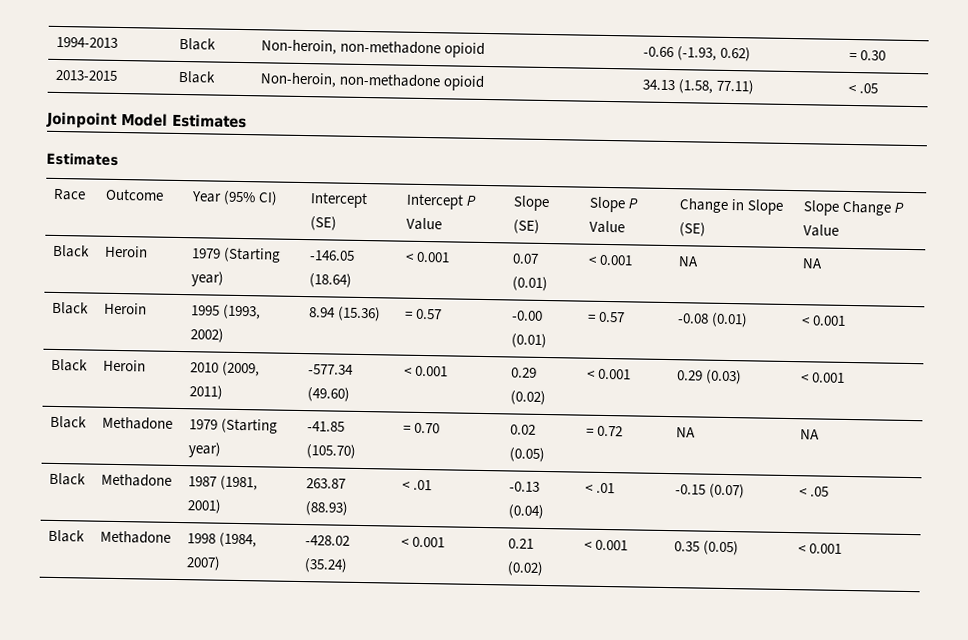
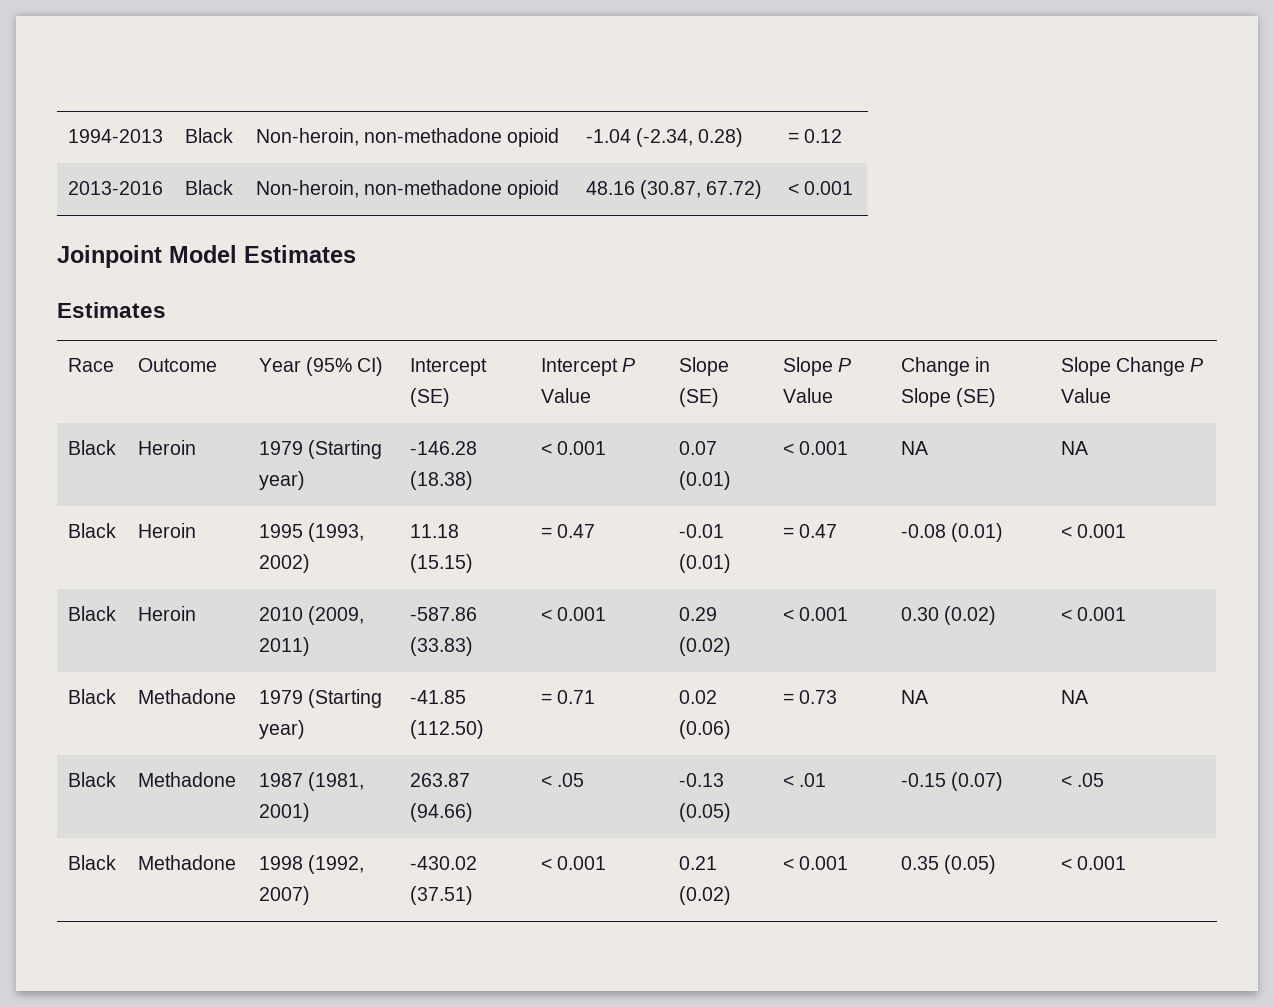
- 1994-2013 | Black | Non-heroin, non-methadone opioid | -0.66 (-1.93, 0.62) | = 0.30
- 2013-2015 | Black | Non-heroin, non-methadone opioid | 34.13 (1.58, 77.11) | < .05
+ 1994-2013 | Black | Non-heroin, non-methadone opioid | -1.04 (-2.34, 0.28) | = 0.12
+ 2013-2016 | Black | Non-heroin, non-methadone opioid | 48.16 (30.87, 67.72) | < 0.001
- Black | Heroin | 1979 (Starting year) | -146.05 (18.64) | < 0.001 | 0.07 (0.01) | < 0.001 | NA | NA
+ Black | Heroin | 1979 (Starting year) | -146.28 (18.38) | < 0.001 | 0.07 (0.01) | < 0.001 | NA | NA
- Black | Heroin | 1995 (1993, 2002) | 8.94 (15.36) | = 0.57 | -0.00 (0.01) | = 0.57 | -0.08 (0.01) | < 0.001
+ Black | Heroin | 1995 (1993, 2002) | 11.18 (15.15) | = 0.47 | -0.01 (0.01) | = 0.47 | -0.08 (0.01) | < 0.001
- Black | Heroin | 2010 (2009, 2011) | -577.34 (49.60) | < 0.001 | 0.29 (0.02) | < 0.001 | 0.29 (0.03) | < 0.001
+ Black | Heroin | 2010 (2009, 2011) | -587.86 (33.83) | < 0.001 | 0.29 (0.02) | < 0.001 | 0.30 (0.02) | < 0.001
- Black | Methadone | 1979 (Starting year) | -41.85 (105.70) | = 0.70 | 0.02 (0.05) | = 0.72 | NA | NA
+ Black | Methadone | 1979 (Starting year) | -41.85 (112.50) | = 0.71 | 0.02 (0.06) | = 0.73 | NA | NA
- Black | Methadone | 1987 (1981, 2001) | 263.87 (88.93) | < .01 | -0.13 (0.04) | < .01 | -0.15 (0.07) | < .05
+ Black | Methadone | 1987 (1981, 2001) | 263.87 (94.66) | < .05 | -0.13 (0.05) | < .01 | -0.15 (0.07) | < .05
- Black | Methadone | 1998 (1984, 2007) | -428.02 (35.24) | < 0.001 | 0.21 (0.02) | < 0.001 | 0.35 (0.05) | < 0.001
+ Black | Methadone | 1998 (1992, 2007) | -430.02 (37.51) | < 0.001 | 0.21 (0.02) | < 0.001 | 0.35 (0.05) | < 0.001

